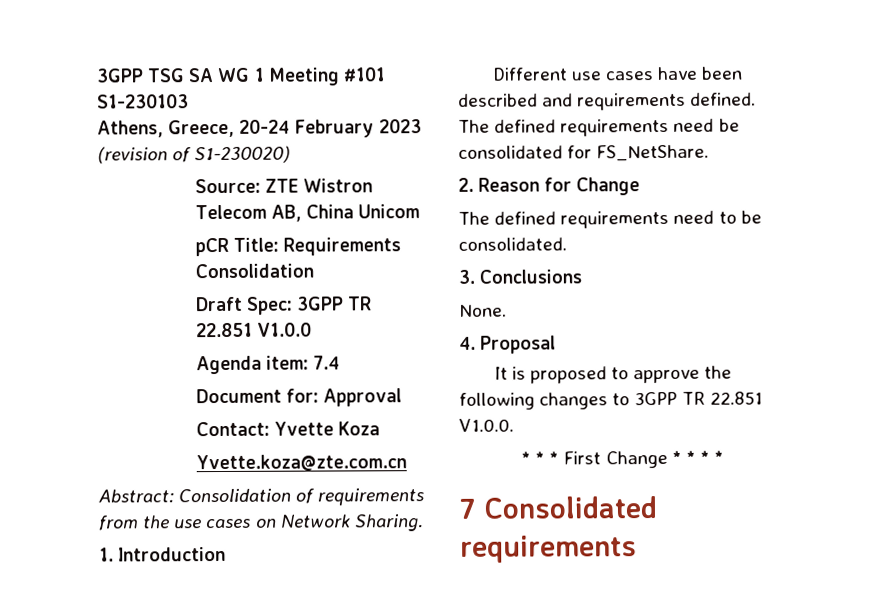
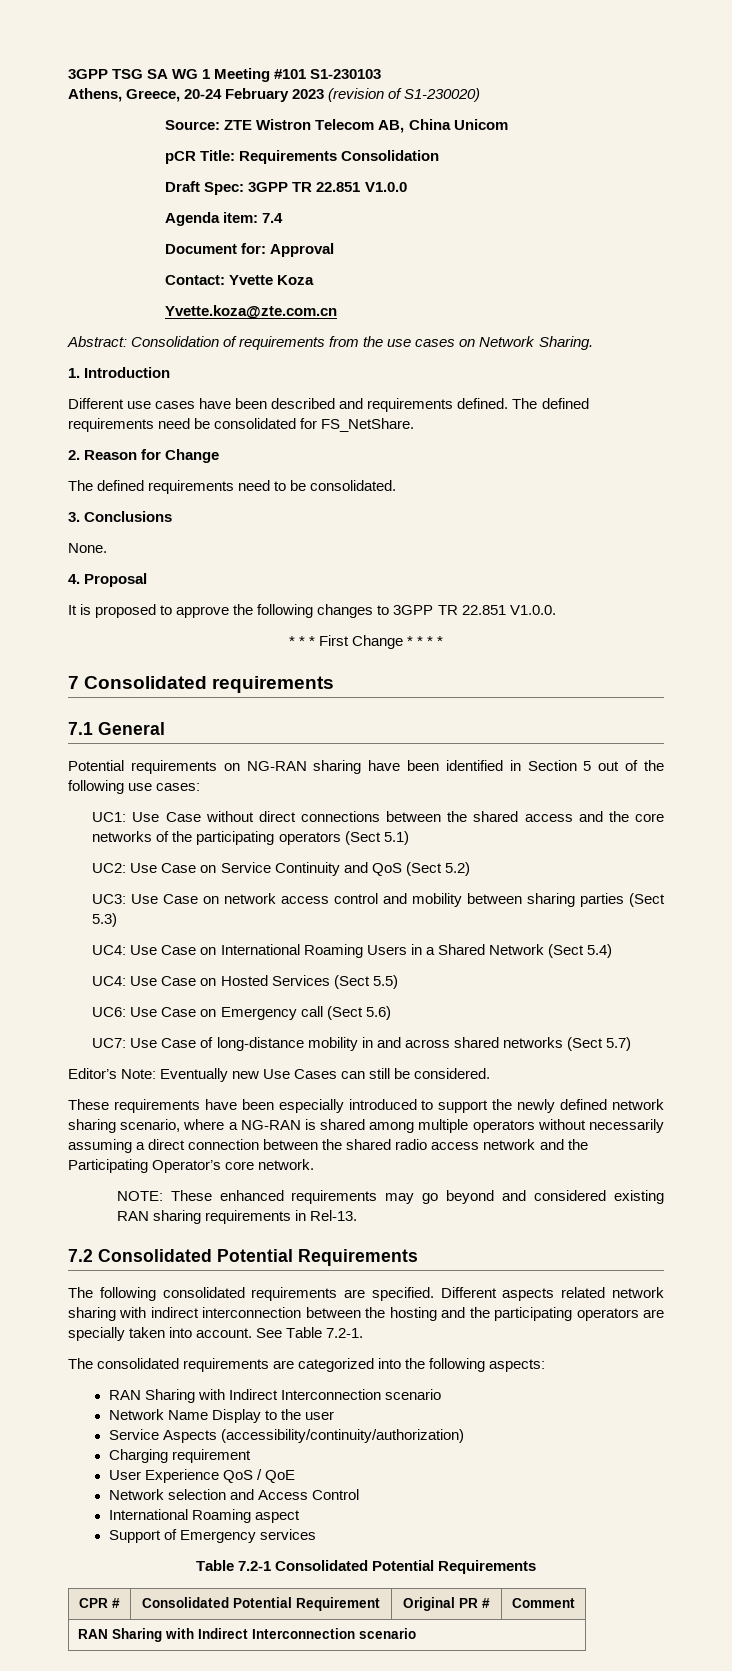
+ 7.1 General
+ Potential requirements on NG-RAN sharing have been identified in Section 5 out of the following use cases:
+ UC1: Use Case without direct connections between the shared access and the core networks of the participating operators (Sect 5.1)
+ UC2: Use Case on Service Continuity and QoS (Sect 5.2)
+ UC3: Use Case on network access control and mobility between sharing parties (Sect 5.3)
+ UC4: Use Case on International Roaming Users in a Shared Network (Sect 5.4)
+ UC4: Use Case on Hosted Services (Sect 5.5)
+ UC6: Use Case on Emergency call (Sect 5.6)
+ UC7: Use Case of long-distance mobility in and across shared networks (Sect 5.7)
+ Editor’s Note: Eventually new Use Cases can still be considered.
+ These requirements have been especially introduced to support the newly defined network sharing scenario, where a NG-RAN is shared among multiple operators without necessarily assuming a direct connection between the shared radio access network and the Participating Operator’s core network.
+ NOTE: These enhanced requirements may go beyond and considered existing RAN sharing requirements in Rel-13.
+ 7.2 Consolidated Potential Requirements
+ The following consolidated requirements are specified. Different aspects related network sharing with indirect interconnection between the hosting and the participating operators are specially taken into account. See Table 7.2-1.
+ The consolidated requirements are categorized into the following aspects:
+ RAN Sharing with Indirect Interconnection scenario
+ Network Name Display to the user
+ Service Aspects (accessibility/continuity/authorization)
+ Charging requirement
+ User Experience QoS / QoE
+ Network selection and Access Control
+ International Roaming aspect
+ Support of Emergency services
+ Table 7.2-1 Consolidated Potential Requirements
+ CPR # | Consolidated Potential Requirement | Original PR # | Comment
+ RAN Sharing with Indirect Interconnection scenario

